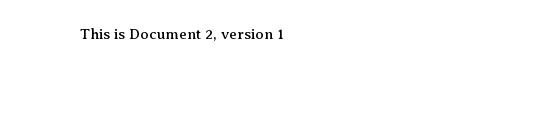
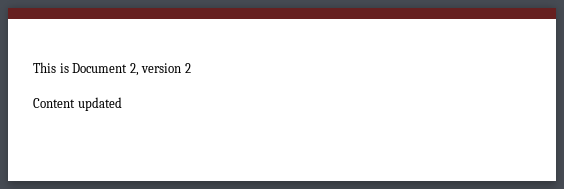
- This is Document 2, version 1
+ This is Document 2, version 2
+ Content updated

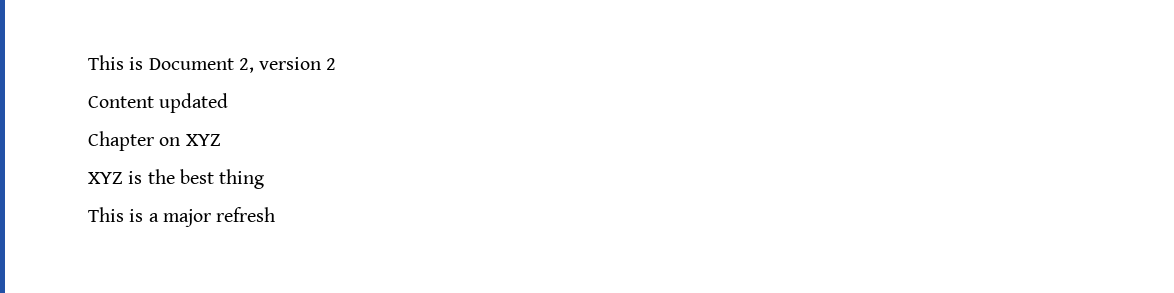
+ Chapter on XYZ
+ XYZ is the best thing
+ This is a major refresh

